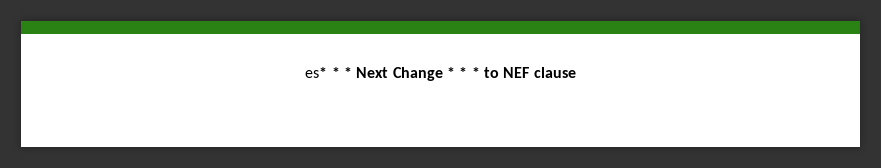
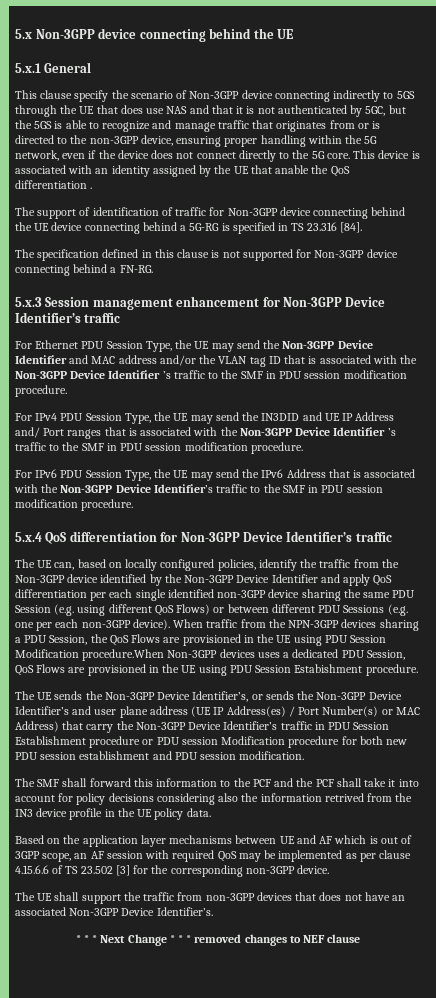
- es* * * Next Change * * * to NEF clause
+ 5.x Non-3GPP device connecting behind the UE
+ 5.x.1 General
+ This clause specify the scenario of Non-3GPP device connecting indirectly to 5GS through the UE that does use NAS and that it is not authenticated by 5GC, but the 5GS is able to recognize and manage traffic that originates from or is directed to the non-3GPP device, ensuring proper handling within the 5G network, even if the device does not connect directly to the 5G core. This device is associated with an identity assigned by the UE that anable the QoS differentiation .
+ The support of identification of traffic for Non-3GPP device connecting behind the UE device connecting behind a 5G-RG is specified in TS 23.316 [84].
+ The specification defined in this clause is not supported for Non-3GPP device connecting behind a FN-RG.
+ 5.x.3 Session management enhancement for Non-3GPP Device Identifier’s traffic
+ For Ethernet PDU Session Type, the UE may send the Non-3GPP Device Identifier and MAC address and/or the VLAN tag ID that is associated with the Non-3GPP Device Identifier ’s traffic to the SMF in PDU session modification procedure.
+ For IPv4 PDU Session Type, the UE may send the IN3DID and UE IP Address and/ Port ranges that is associated with the Non-3GPP Device Identifier ’s traffic to the SMF in PDU session modification procedure.
+ For IPv6 PDU Session Type, the UE may send the IPv6 Address that is associated with the Non-3GPP Device Identifier’s traffic to the SMF in PDU session modification procedure.
+ 5.x.4 QoS differentiation for Non-3GPP Device Identifier’s traffic
+ The UE can, based on locally configured policies, identify the traffic from the Non-3GPP device identified by the Non-3GPP Device Identifier and apply QoS differentiation per each single identified non-3GPP device sharing the same PDU Session (e.g. using different QoS Flows) or between different PDU Sessions (e.g. one per each non-3GPP device). When traffic from the NPN-3GPP devices sharing a PDU Session, the QoS Flows are provisioned in the UE using PDU Session Modification procedure.When Non-3GPP devices uses a dedicated PDU Session, QoS Flows are provisioned in the UE using PDU Session Estabishment procedure.
+ The UE sends the Non-3GPP Device Identifier’s, or sends the Non-3GPP Device Identifier’s and user plane address (UE IP Address(es) / Port Number(s) or MAC Address) that carry the Non-3GPP Device Identifier’s traffic in PDU Session Establishment procedure or PDU session Modification procedure for both new PDU session establishment and PDU session modification.
+ The SMF shall forward this information to the PCF and the PCF shall take it into account for policy decisions considering also the information retrived from the IN3 device profile in the UE policy data.
+ Based on the application layer mechanisms between UE and AF which is out of 3GPP scope, an AF session with required QoS may be implemented as per clause 4.15.6.6 of TS 23.502 [3] for the corresponding non-3GPP device.
+ The UE shall support the traffic from non-3GPP devices that does not have an associated Non-3GPP Device Identifier’s.
+ * * * Next Change * * * removed changes to NEF clause

